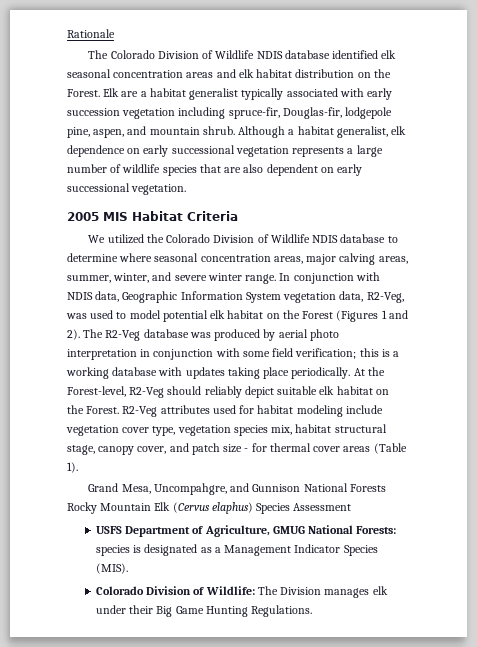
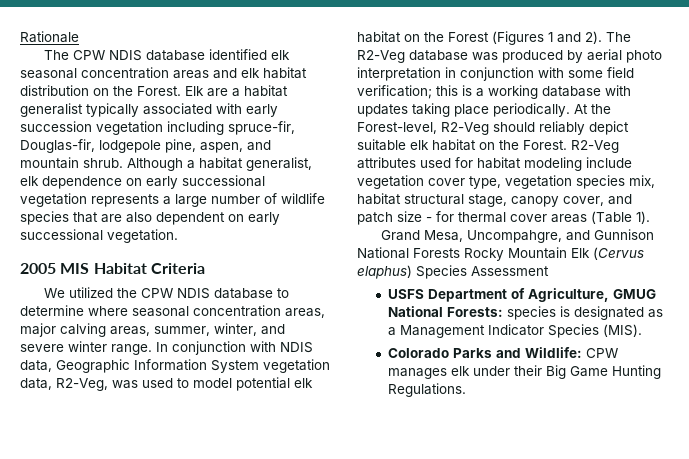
- The Colorado Division of Wildlife NDIS database identified elk seasonal concentration areas and elk habitat distribution on the Forest.
+ The CPW NDIS database identified elk seasonal concentration areas and elk habitat distribution on the Forest.
- We utilized the Colorado Division of Wildlife NDIS database to determine where seasonal concentration areas, major calving areas, summer, winter, and severe winter range.
+ We utilized the CPW NDIS database to determine where seasonal concentration areas, major calving areas, summer, winter, and severe winter range.
- Colorado Division of Wildlife: The Division manages elk under their Big Game Hunting Regulations.
+ Colorado Parks and Wildlife: CPW manages elk under their Big Game Hunting Regulations.

